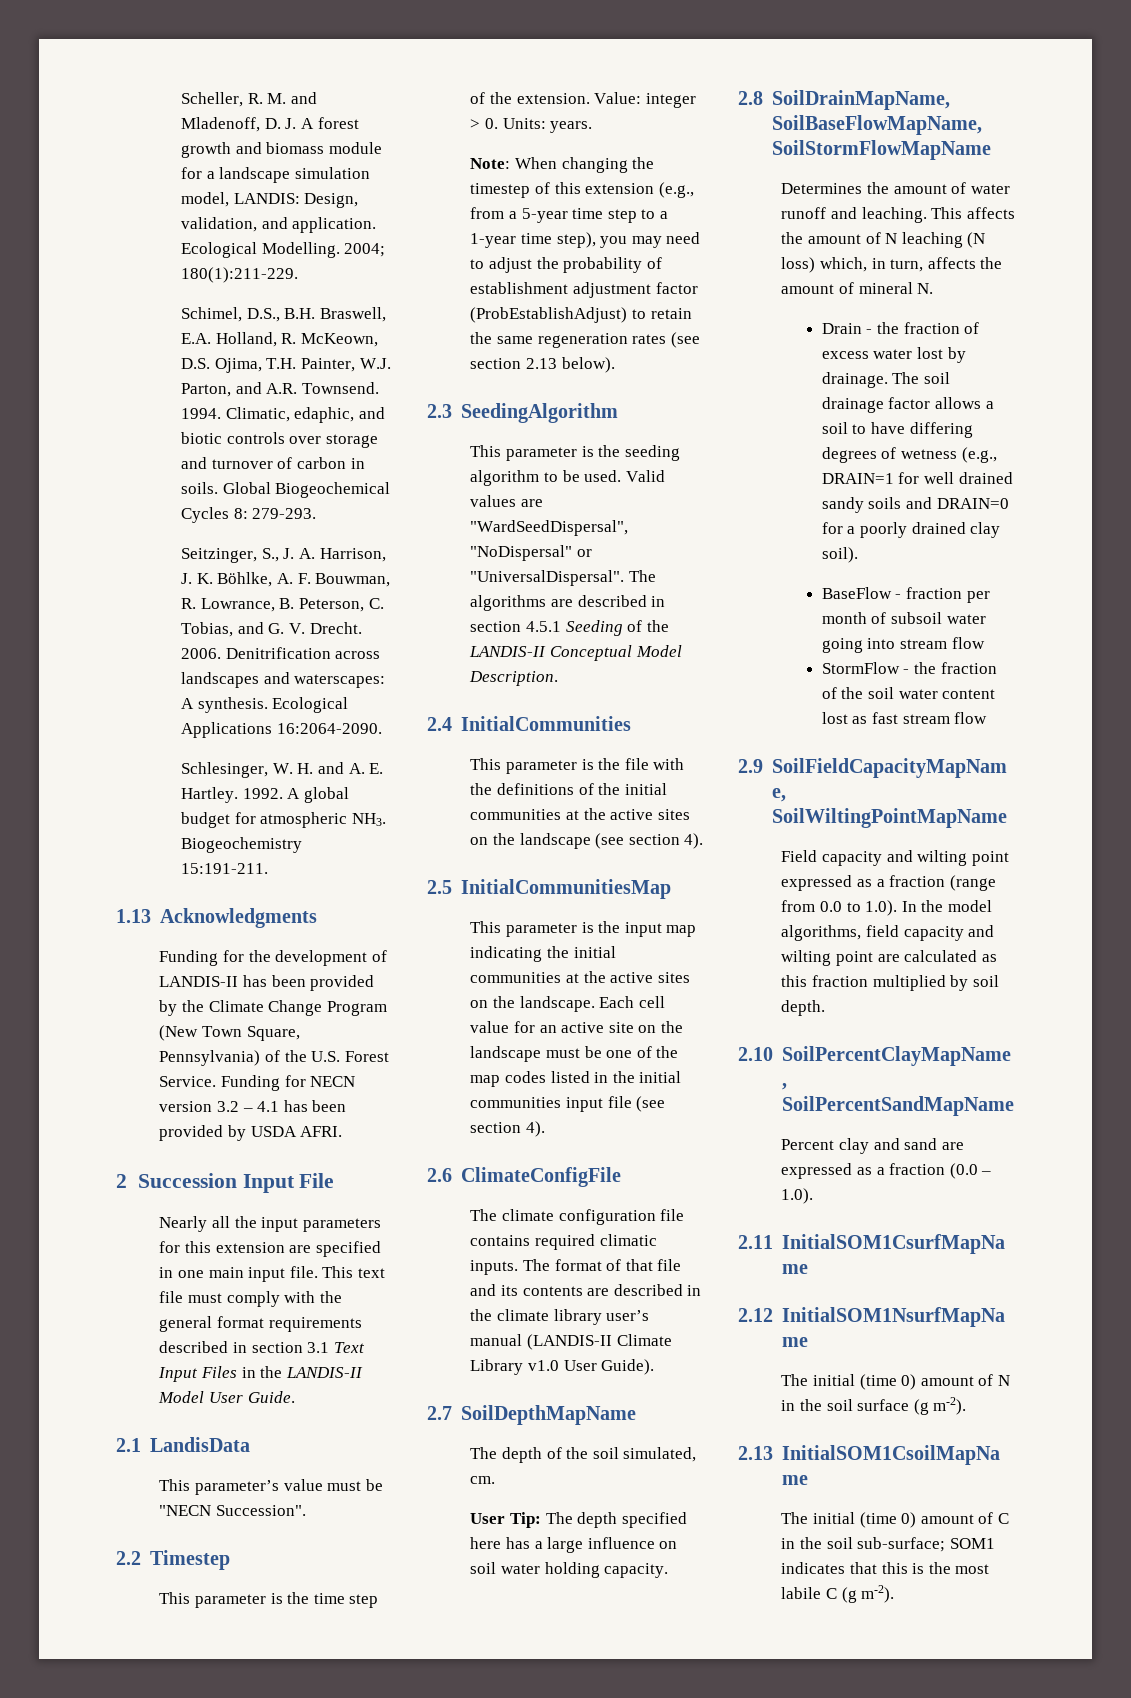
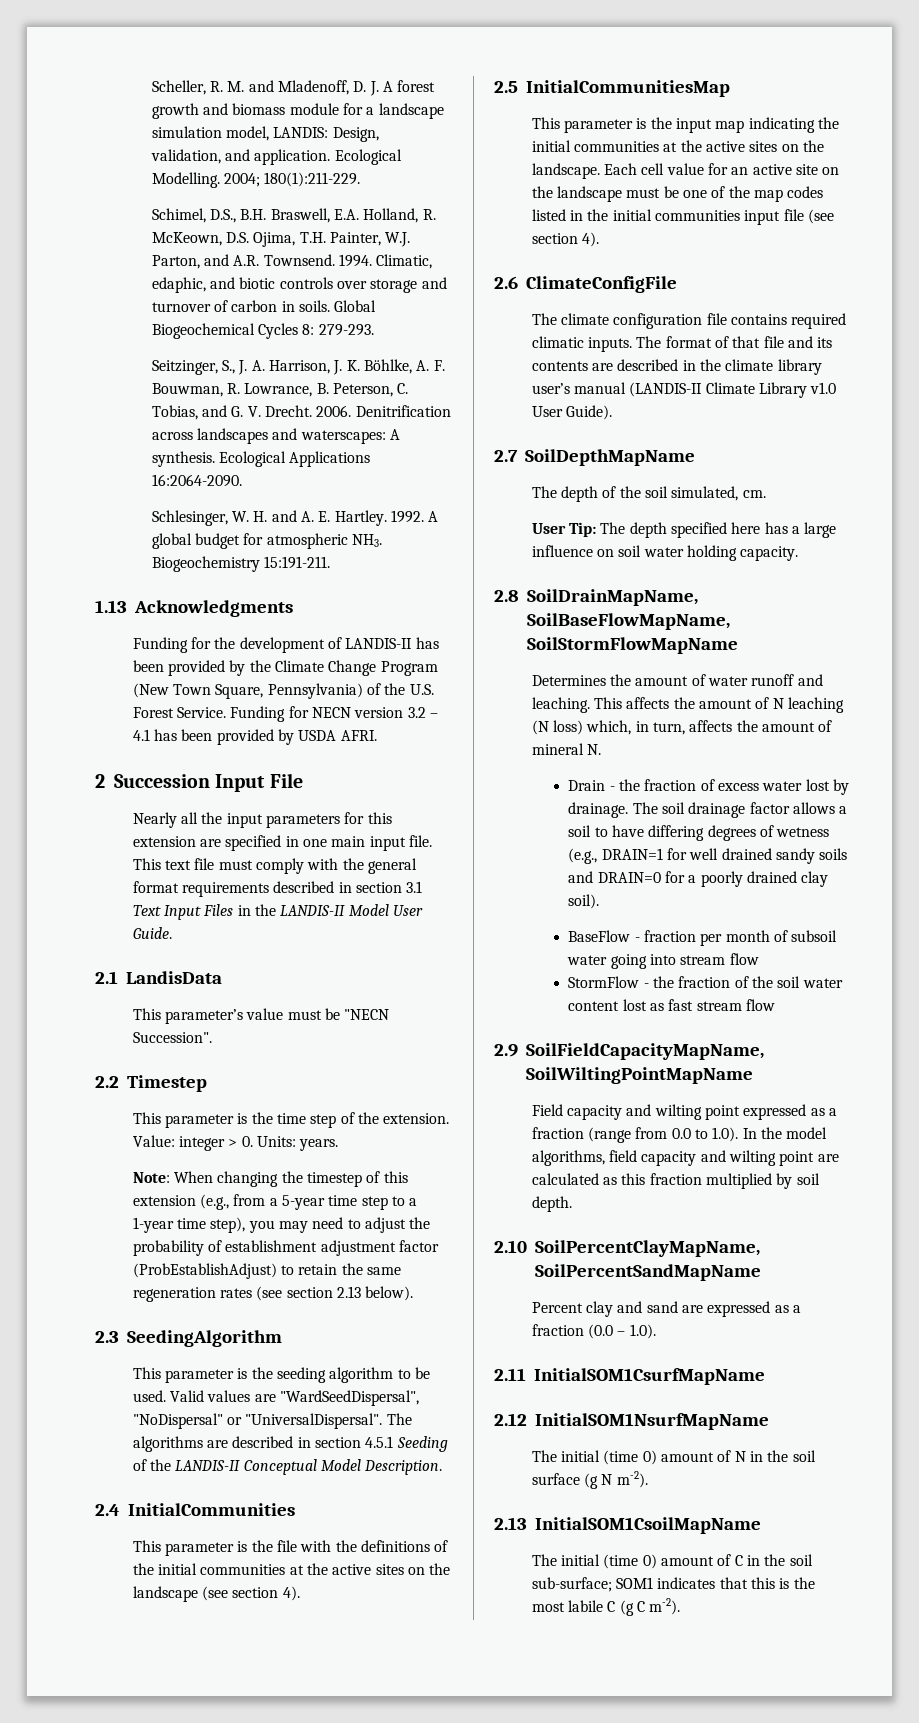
- The initial (time 0) amount of N in the soil surface (g m-2).
+ The initial (time 0) amount of N in the soil surface (g N m-2).
- The initial (time 0) amount of C in the soil sub-surface; SOM1 indicates that this is the most labile C (g m-2).
+ The initial (time 0) amount of C in the soil sub-surface; SOM1 indicates that this is the most labile C (g C m-2).

